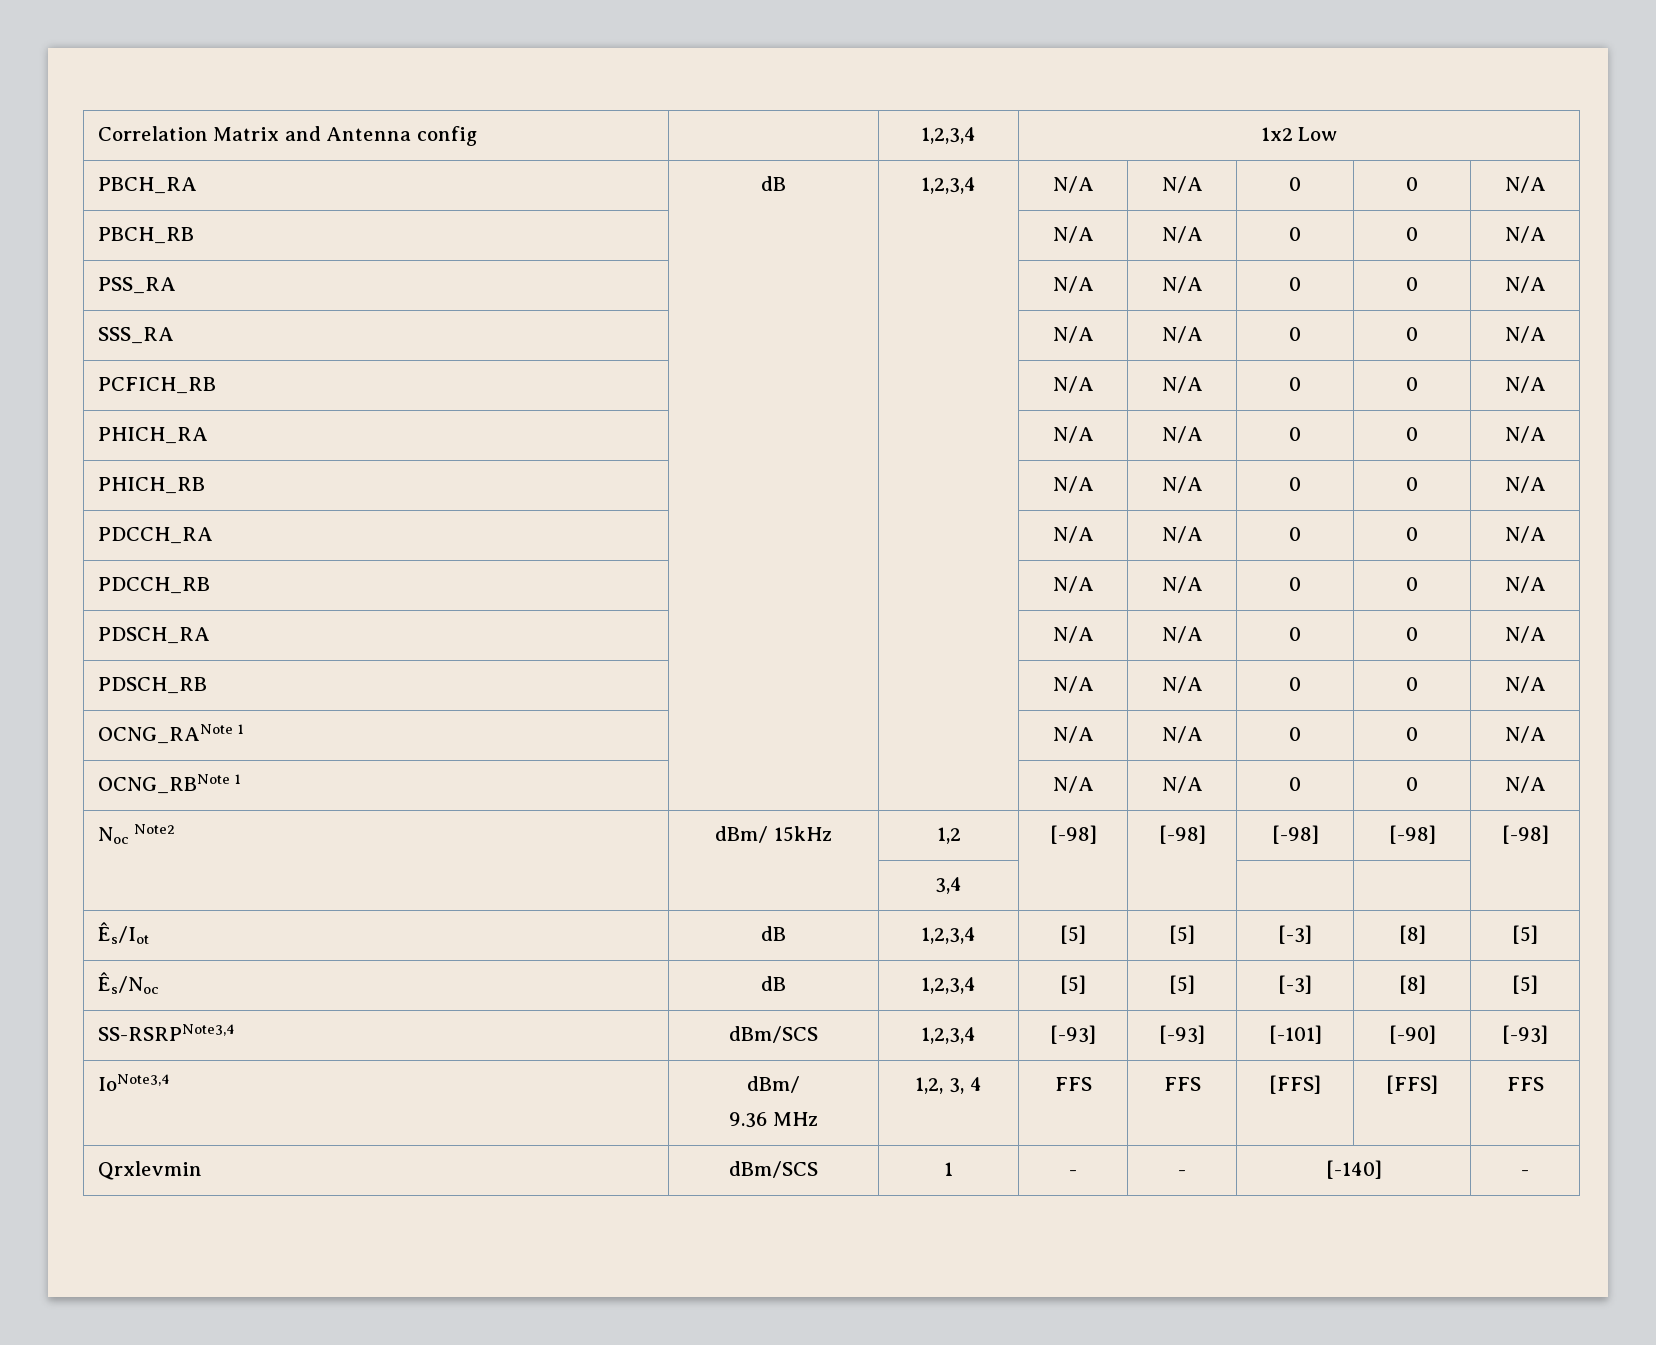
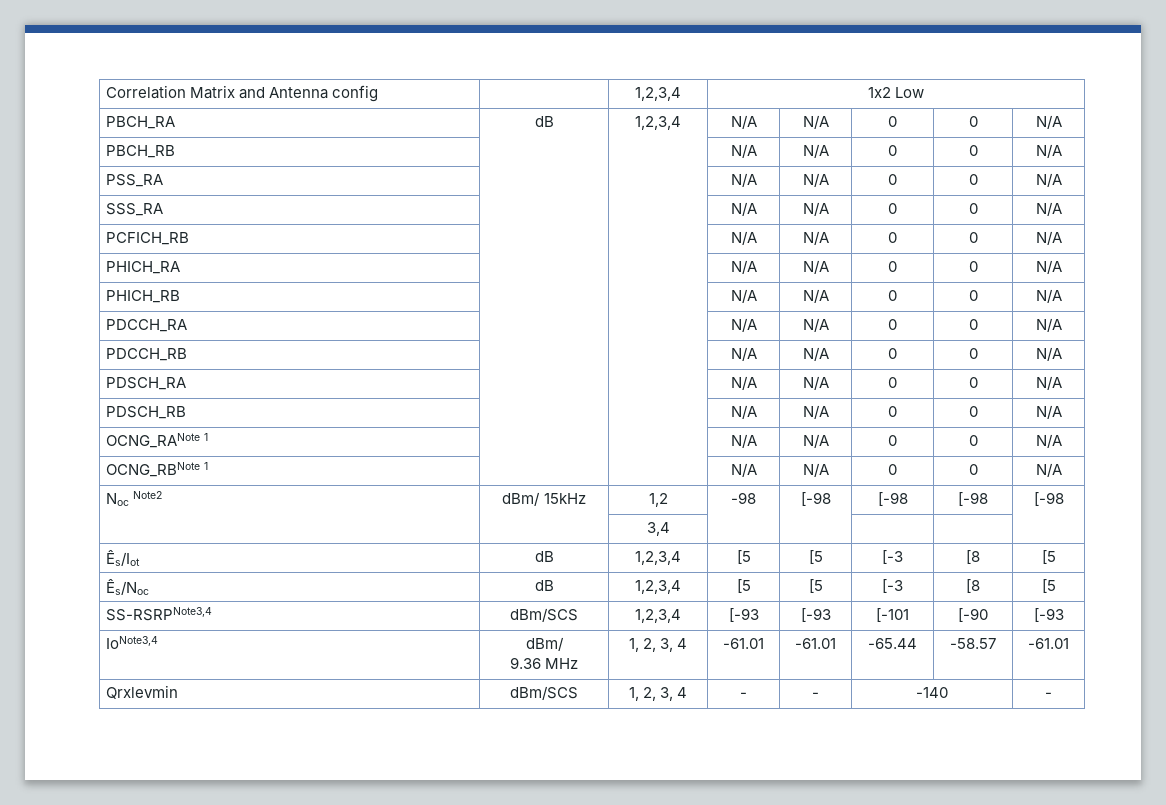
- Noc Note2 | dBm/ 15kHz | 1,2 | [-98] | [-98] | [-98] | [-98] | [-98]
+ Noc Note2 | dBm/ 15kHz | 1,2 | -98 | [-98 | [-98 | [-98 | [-98
- Ês/Iot | dB | 1,2,3,4 | [5] | [5] | [-3] | [8] | [5]
- Ês/Noc | dB | 1,2,3,4 | [5] | [5] | [-3] | [8] | [5]
- SS-RSRPNote3,4 | dBm/SCS | 1,2,3,4 | [-93] | [-93] | [-101] | [-90] | [-93]
+ Ês/Iot | dB | 1,2,3,4 | [5 | [5 | [-3 | [8 | [5
+ Ês/Noc | dB | 1,2,3,4 | [5 | [5 | [-3 | [8 | [5
+ SS-RSRPNote3,4 | dBm/SCS | 1,2,3,4 | [-93 | [-93 | [-101 | [-90 | [-93
  IoNote3,4 | dBm/
- 9.36 MHz | 1,2, 3, 4 | FFS | FFS | [FFS] | [FFS] | FFS
- Qrxlevmin | dBm/SCS | 1 | - | - | [-140] | -
+ 9.36 MHz | 1, 2, 3, 4 | -61.01 | -61.01 | -65.44 | -58.57 | -61.01
+ Qrxlevmin | dBm/SCS | 1, 2, 3, 4 | - | - | -140 | -

